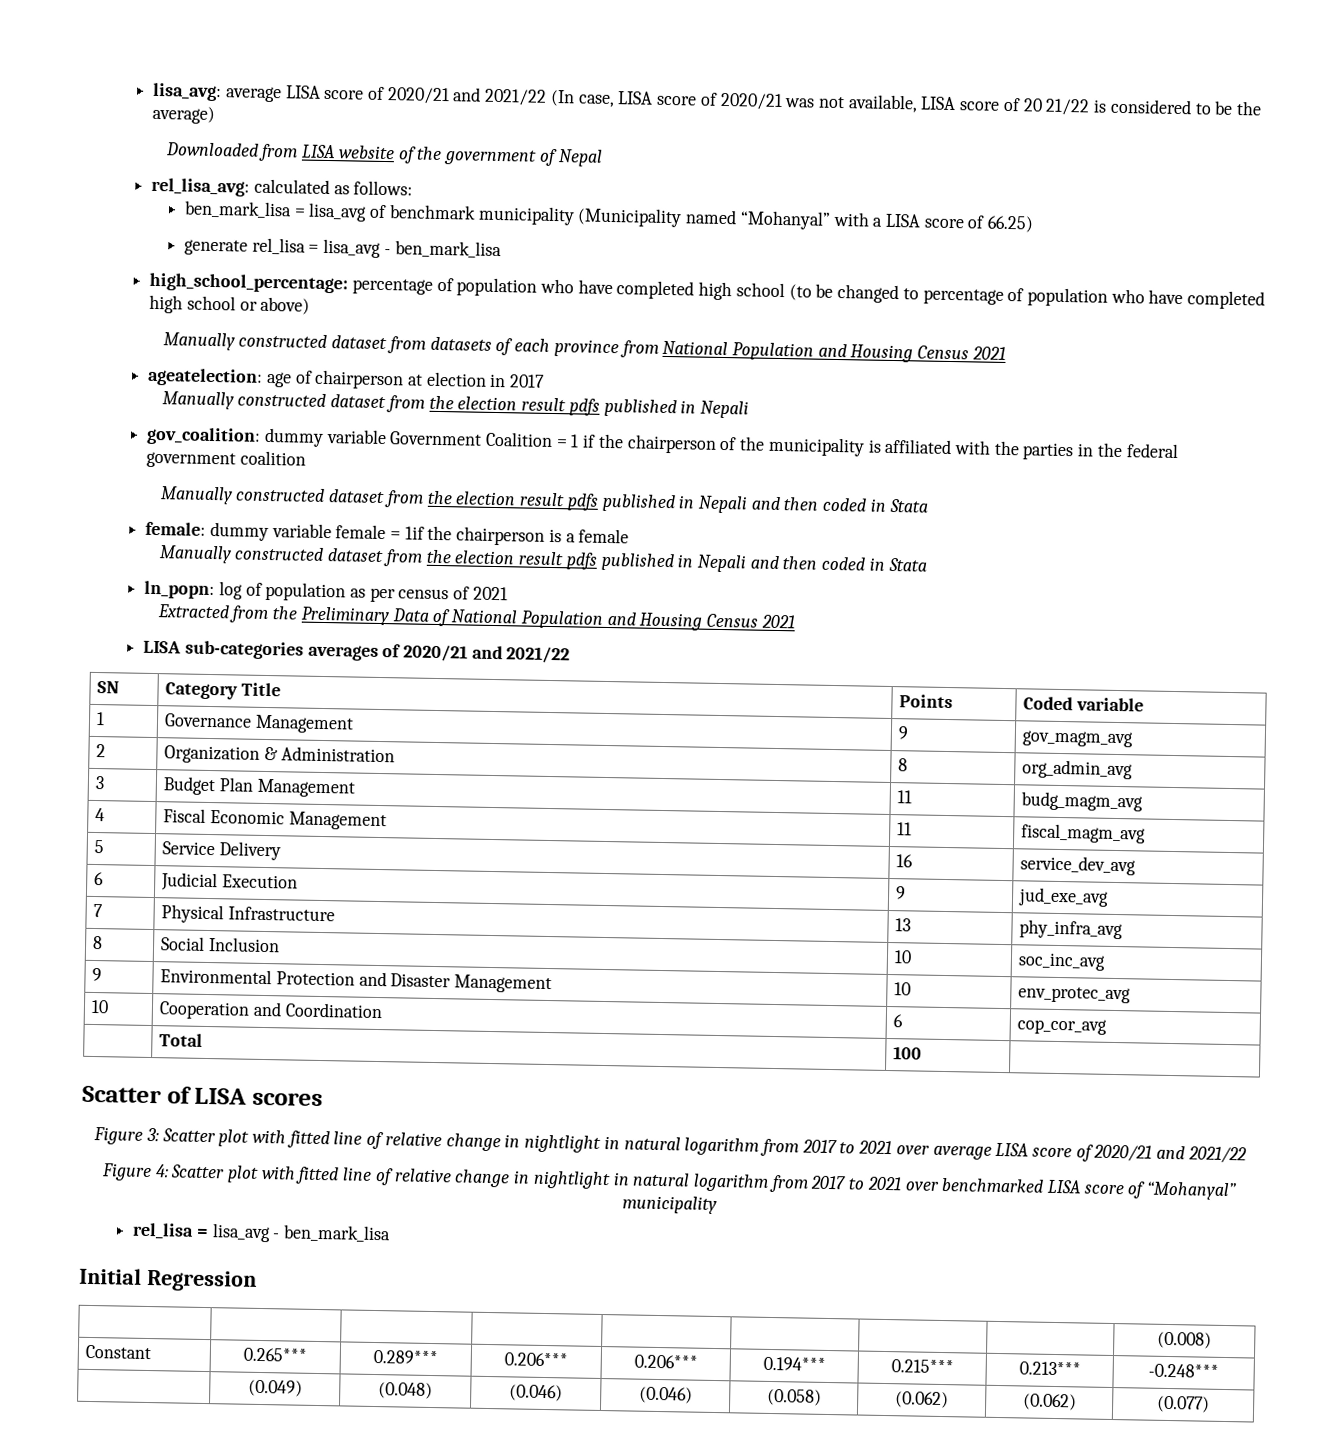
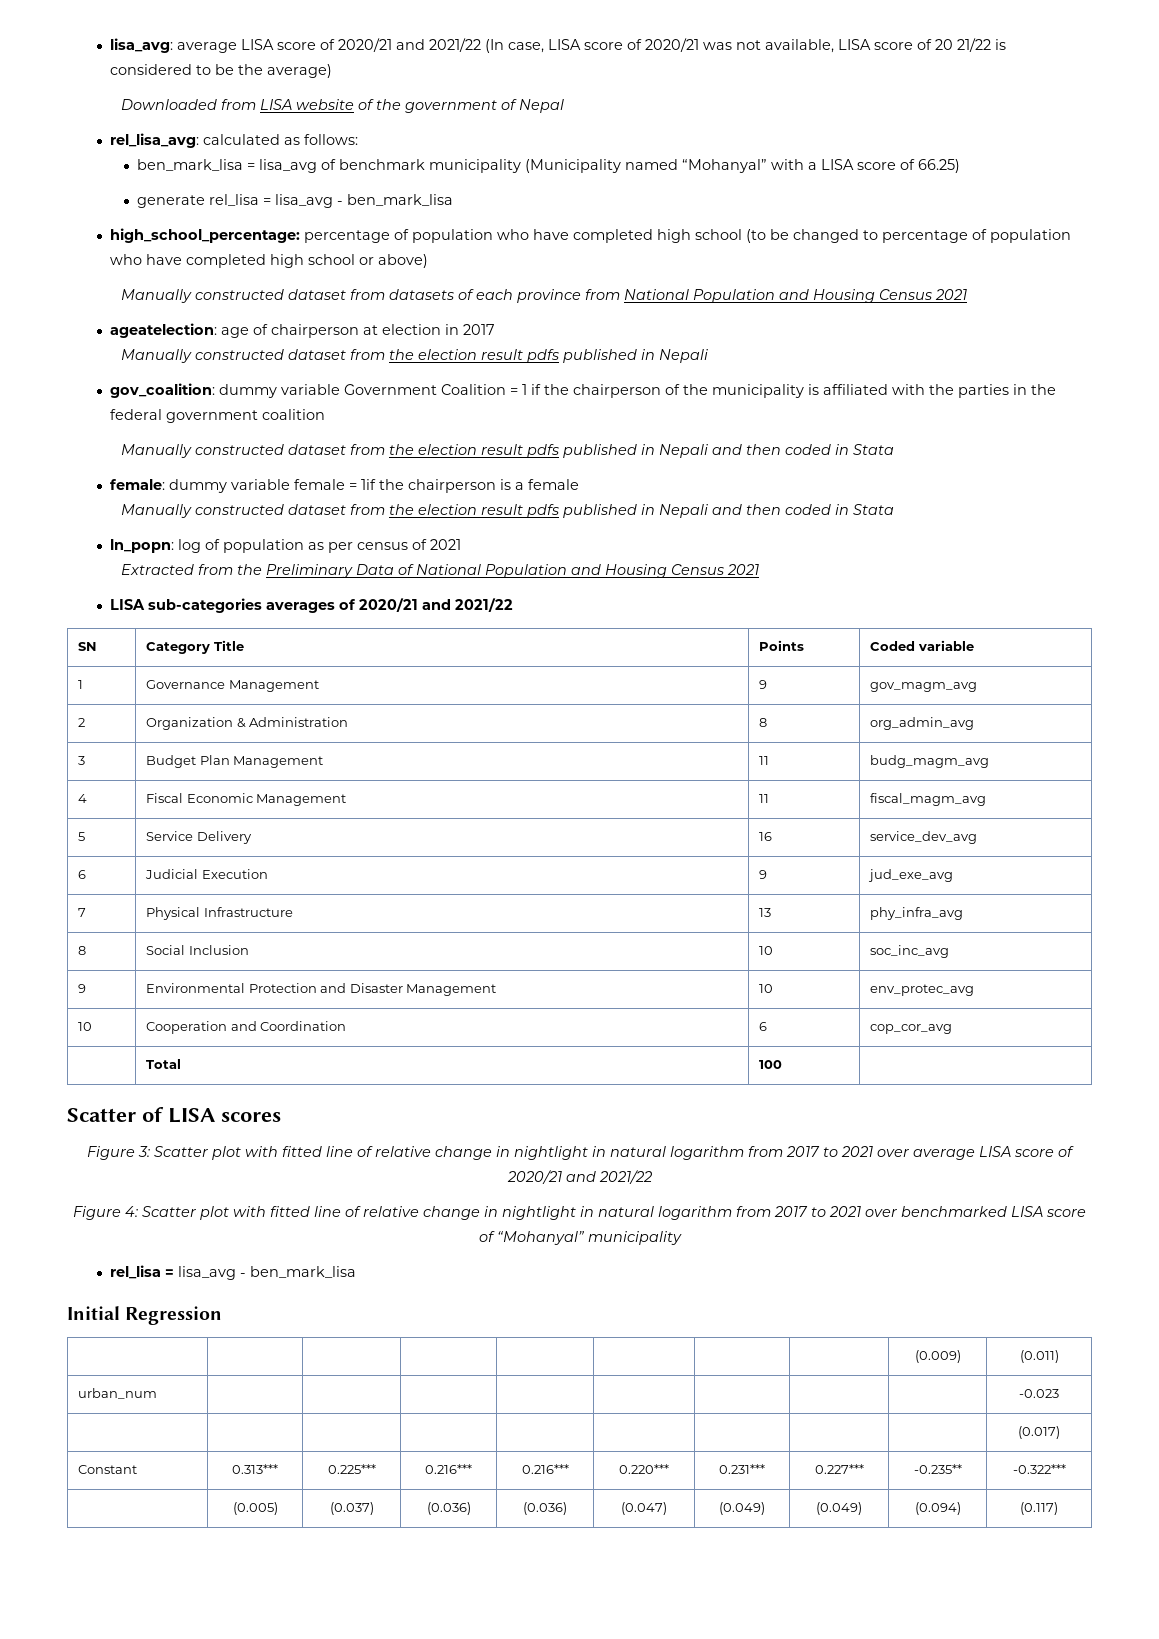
- | | | | | | | | (0.008)
- Constant | 0.265*** | 0.289*** | 0.206*** | 0.206*** | 0.194*** | 0.215*** | 0.213*** | -0.248***
- | (0.049) | (0.048) | (0.046) | (0.046) | (0.058) | (0.062) | (0.062) | (0.077)
+ | | | | | | | | (0.009) | (0.011)
+ urban_num | | | | | | | | | -0.023
+ | | | | | | | | | (0.017)
+ Constant | 0.313*** | 0.225*** | 0.216*** | 0.216*** | 0.220*** | 0.231*** | 0.227*** | -0.235** | -0.322***
+ | (0.005) | (0.037) | (0.036) | (0.036) | (0.047) | (0.049) | (0.049) | (0.094) | (0.117)

